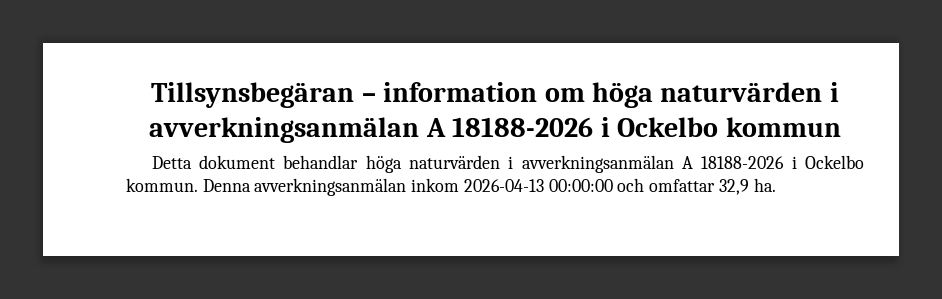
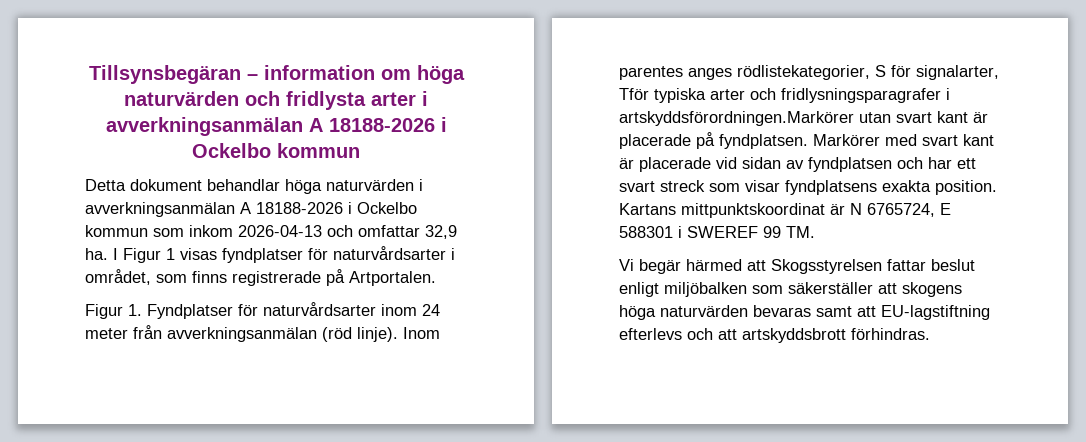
- Tillsynsbegäran – information om höga naturvärden i avverkningsanmälan A 18188-2026 i Ockelbo kommun
+ Tillsynsbegäran – information om höga naturvärden och fridlysta arter i avverkningsanmälan A 18188-2026 i Ockelbo kommun
- Detta dokument behandlar höga naturvärden i avverkningsanmälan A 18188-2026 i Ockelbo kommun. Denna avverkningsanmälan inkom 2026-04-13 00:00:00 och omfattar 32,9 ha.
+ Detta dokument behandlar höga naturvärden i avverkningsanmälan A 18188-2026 i Ockelbo kommun som inkom 2026-04-13 och omfattar 32,9 ha.
+ I Figur 1 visas fyndplatser för naturvårdsarter i området, som finns registrerade på Artportalen.
+ Figur 1. Fyndplatser för naturvårdsarter inom 24 meter från avverkningsanmälan (röd linje). Inom parentes anges rödlistekategorier, S för signalarter, Tför typiska arter och fridlysningsparagrafer i artskyddsförordningen.Markörer utan svart kant är placerade på fyndplatsen. Markörer med svart kant är placerade vid sidan av fyndplatsen och har ett svart streck som visar fyndplatsens exakta position. Kartans mittpunktskoordinat är N 6765724, E 588301 i SWEREF 99 TM.
+ Vi begär härmed att Skogsstyrelsen fattar beslut enligt miljöbalken som säkerställer att skogens höga naturvärden bevaras samt att EU-lagstiftning efterlevs och att artskyddsbrott förhindras.

